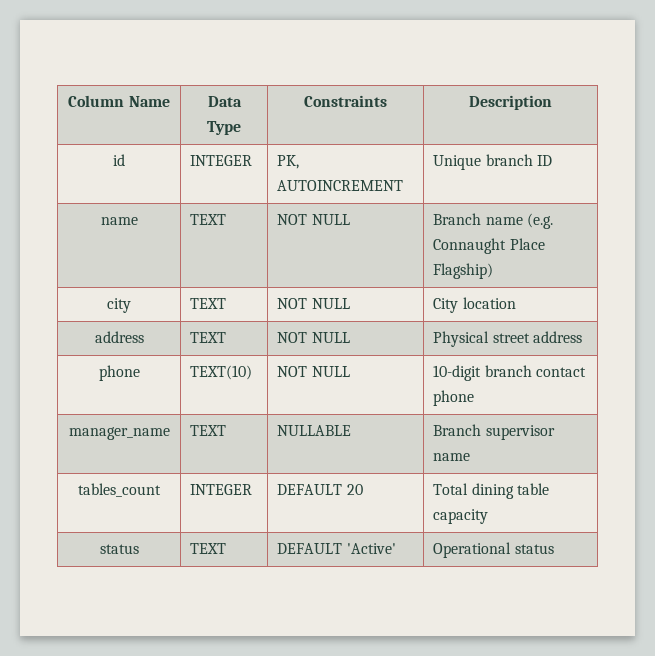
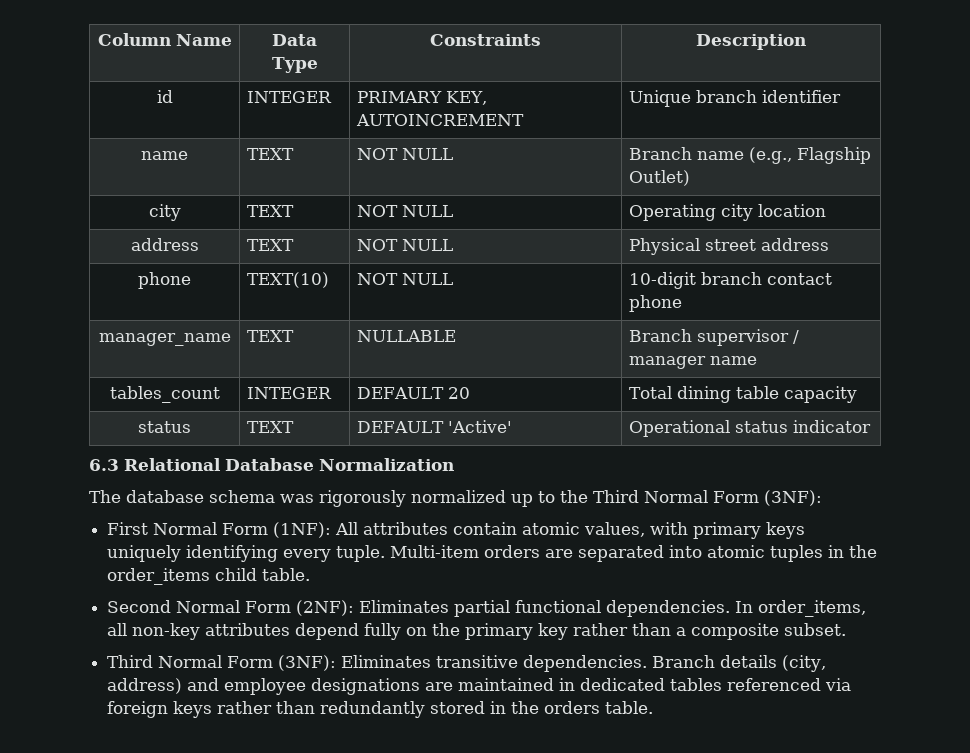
- id | INTEGER | PK, AUTOINCREMENT | Unique branch ID
+ id | INTEGER | PRIMARY KEY, AUTOINCREMENT | Unique branch identifier
- name | TEXT | NOT NULL | Branch name (e.g. Connaught Place Flagship)
+ name | TEXT | NOT NULL | Branch name (e.g., Flagship Outlet)
- city | TEXT | NOT NULL | City location
+ city | TEXT | NOT NULL | Operating city location
- manager_name | TEXT | NULLABLE | Branch supervisor name
+ manager_name | TEXT | NULLABLE | Branch supervisor / manager name
- status | TEXT | DEFAULT 'Active' | Operational status
+ status | TEXT | DEFAULT 'Active' | Operational status indicator
+ 6.3 Relational Database Normalization
+ The database schema was rigorously normalized up to the Third Normal Form (3NF):
+ First Normal Form (1NF): All attributes contain atomic values, with primary keys uniquely identifying every tuple. Multi-item orders are separated into atomic tuples in the order_items child table.
+ Second Normal Form (2NF): Eliminates partial functional dependencies. In order_items, all non-key attributes depend fully on the primary key rather than a composite subset.
+ Third Normal Form (3NF): Eliminates transitive dependencies. Branch details (city, address) and employee designations are maintained in dedicated tables referenced via foreign keys rather than redundantly stored in the orders table.

